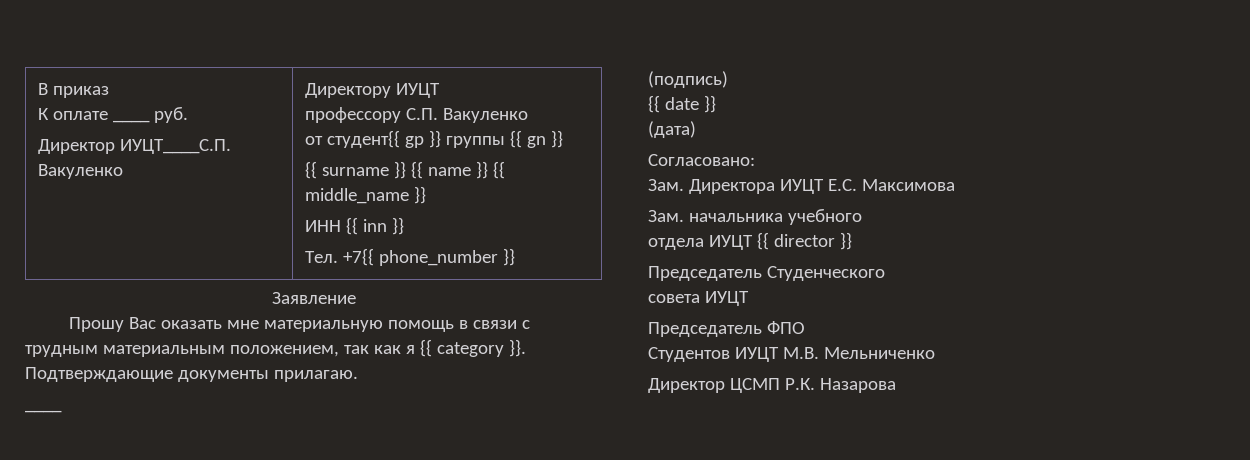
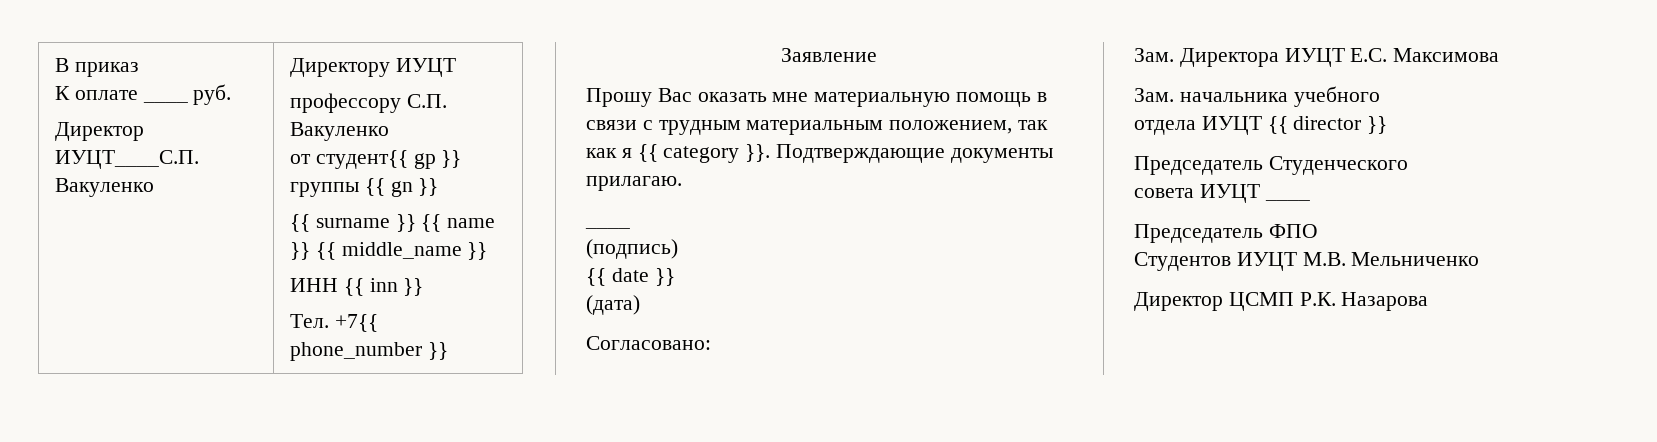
- совета ИУЦТ
+ совета ИУЦТ ____

